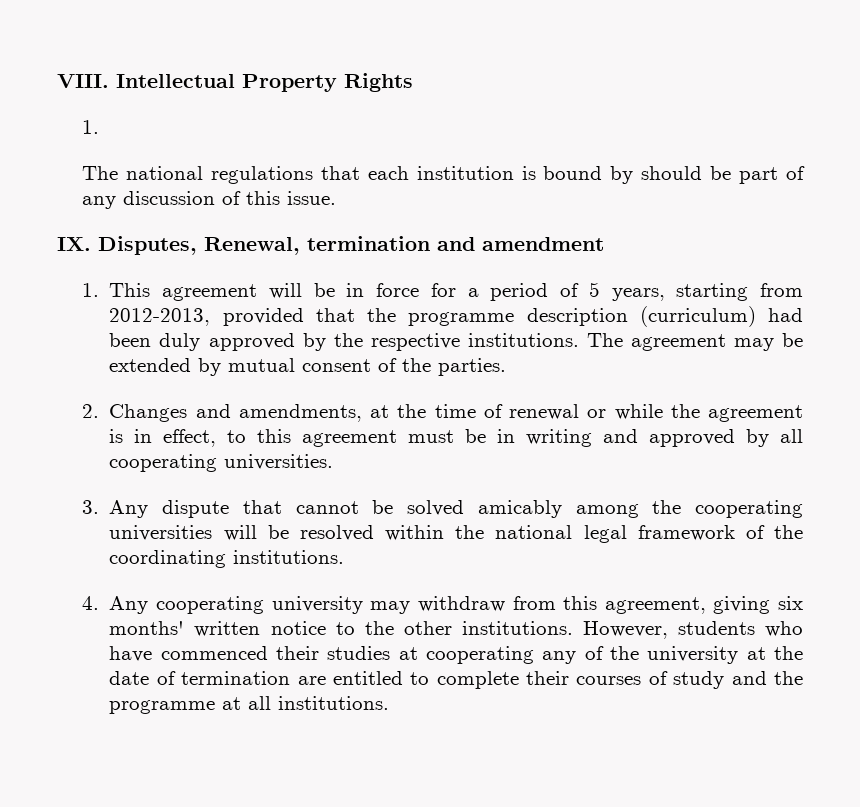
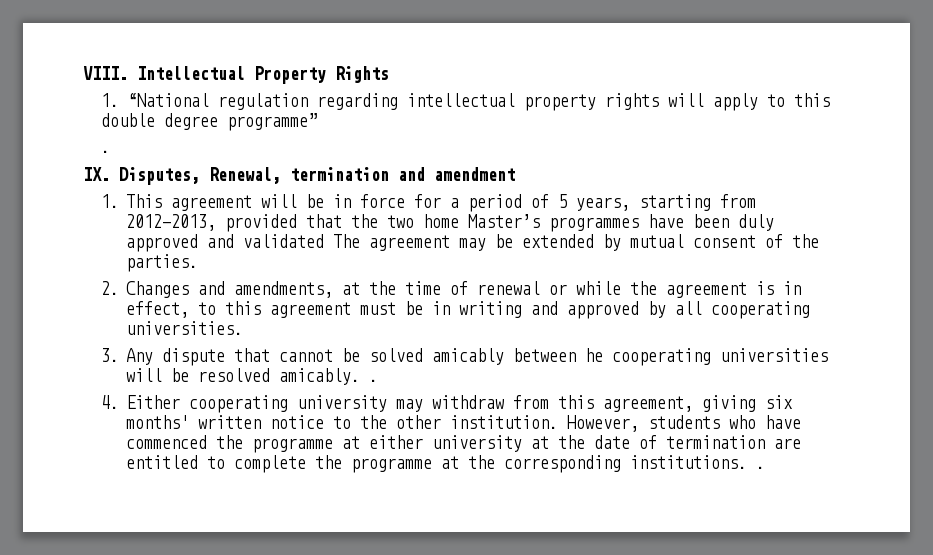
  Intellectual Property Rights
- 1.
- The national regulations that each institution is bound by should be part of any discussion of this issue.
+ 1. “National regulation regarding intellectual property rights will apply to this double degree programme”
+ .
- 1. This agreement will be in force for a period of 5 years, starting from 2012-2013, provided that the programme description (curriculum) had been duly approved by the respective institutions. The agreement may be extended by mutual consent of the parties.
+ 1. This agreement will be in force for a period of 5 years, starting from 2012-2013, provided that the two home Master’s programmes have been duly approved and validated The agreement may be extended by mutual consent of the parties.
- 3. Any dispute that cannot be solved amicably among the cooperating universities will be resolved within the national legal framework of the coordinating institutions.
+ 3. Any dispute that cannot be solved amicably between he cooperating universities will be resolved amicably. .
- 4. Any cooperating university may withdraw from this agreement, giving six months' written notice to the other institutions.
+ 4. Either cooperating university may withdraw from this agreement, giving six months' written notice to the other institution.
- However, students who have commenced their studies at cooperating any of the university at the date of termination are entitled to complete their courses of study and the programme at all institutions.
+ However, students who have commenced the programme at either university at the date of termination are entitled to complete the programme at the corresponding institutions. .

